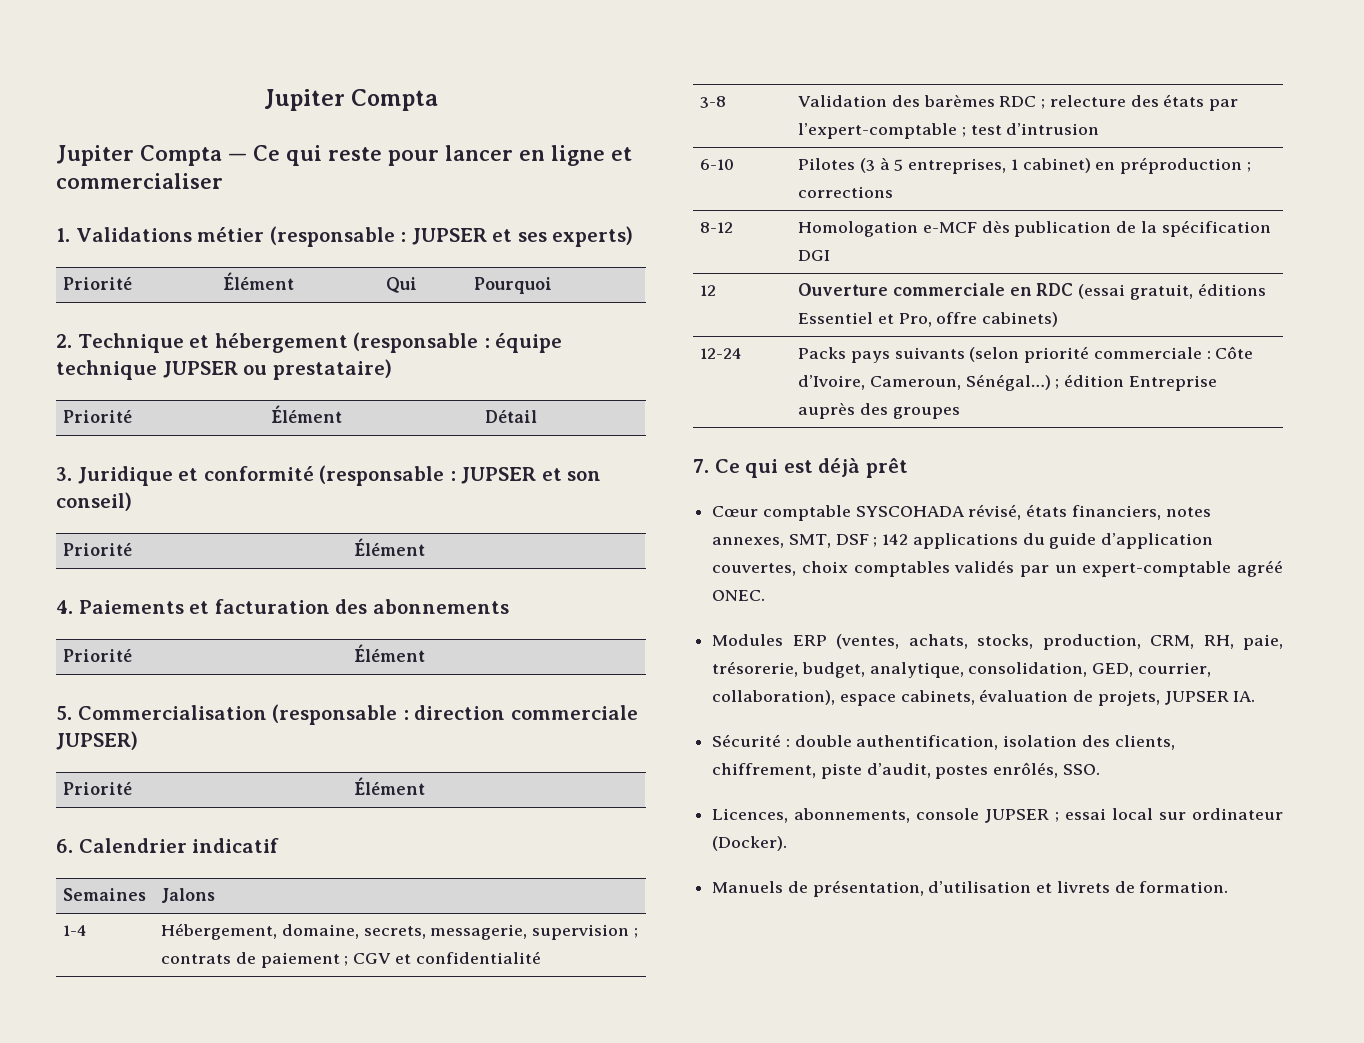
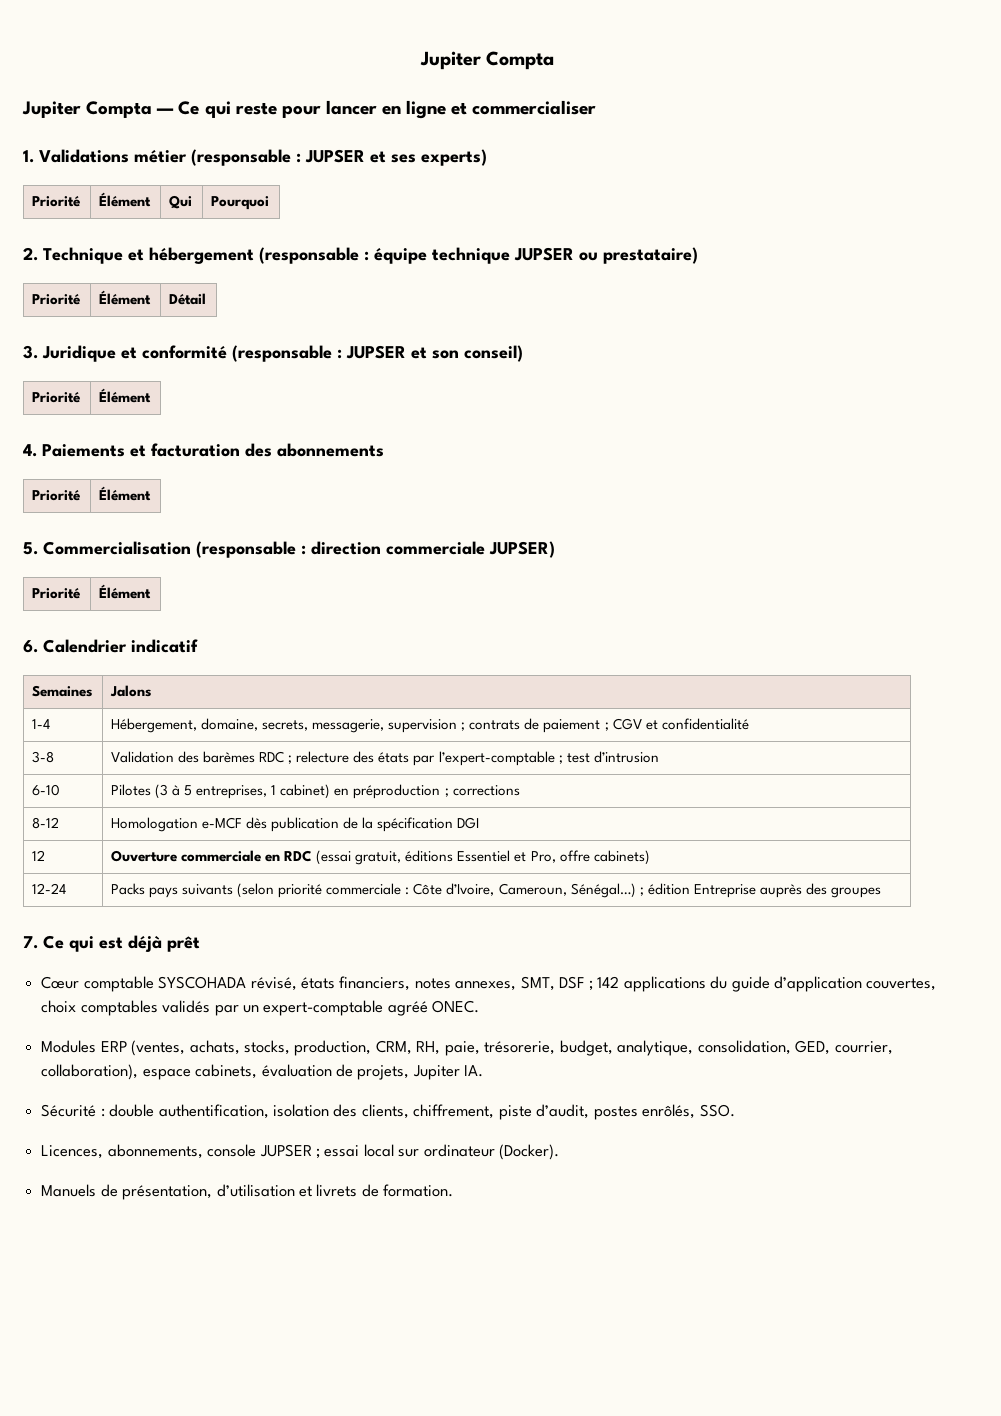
- Modules ERP (ventes, achats, stocks, production, CRM, RH, paie, trésorerie, budget, analytique, consolidation, GED, courrier, collaboration), espace cabinets, évaluation de projets, JUPSER IA.
+ Modules ERP (ventes, achats, stocks, production, CRM, RH, paie, trésorerie, budget, analytique, consolidation, GED, courrier, collaboration), espace cabinets, évaluation de projets, Jupiter IA.

